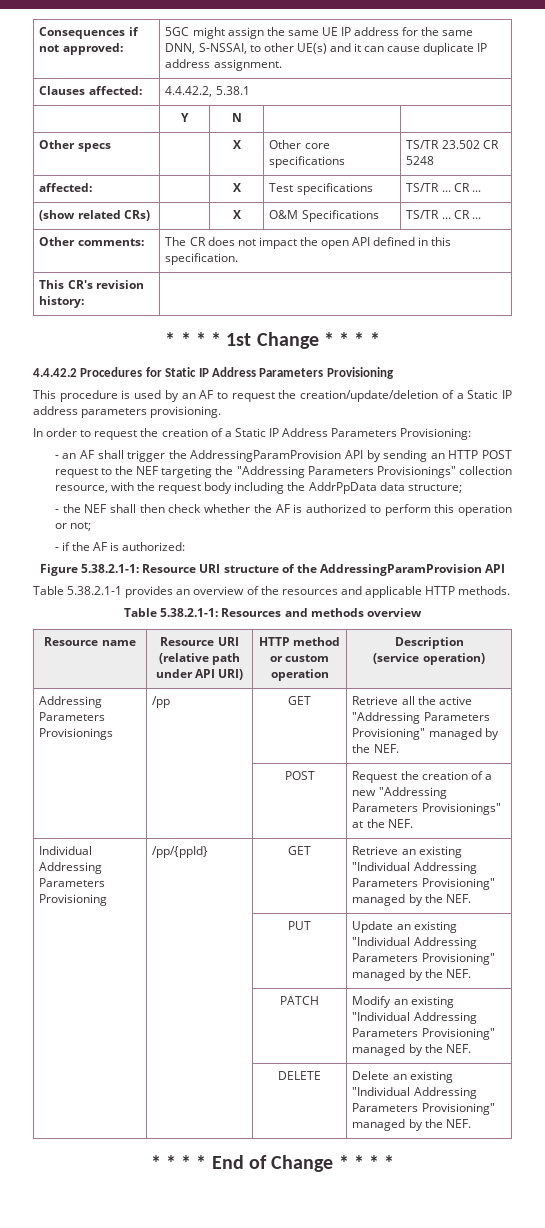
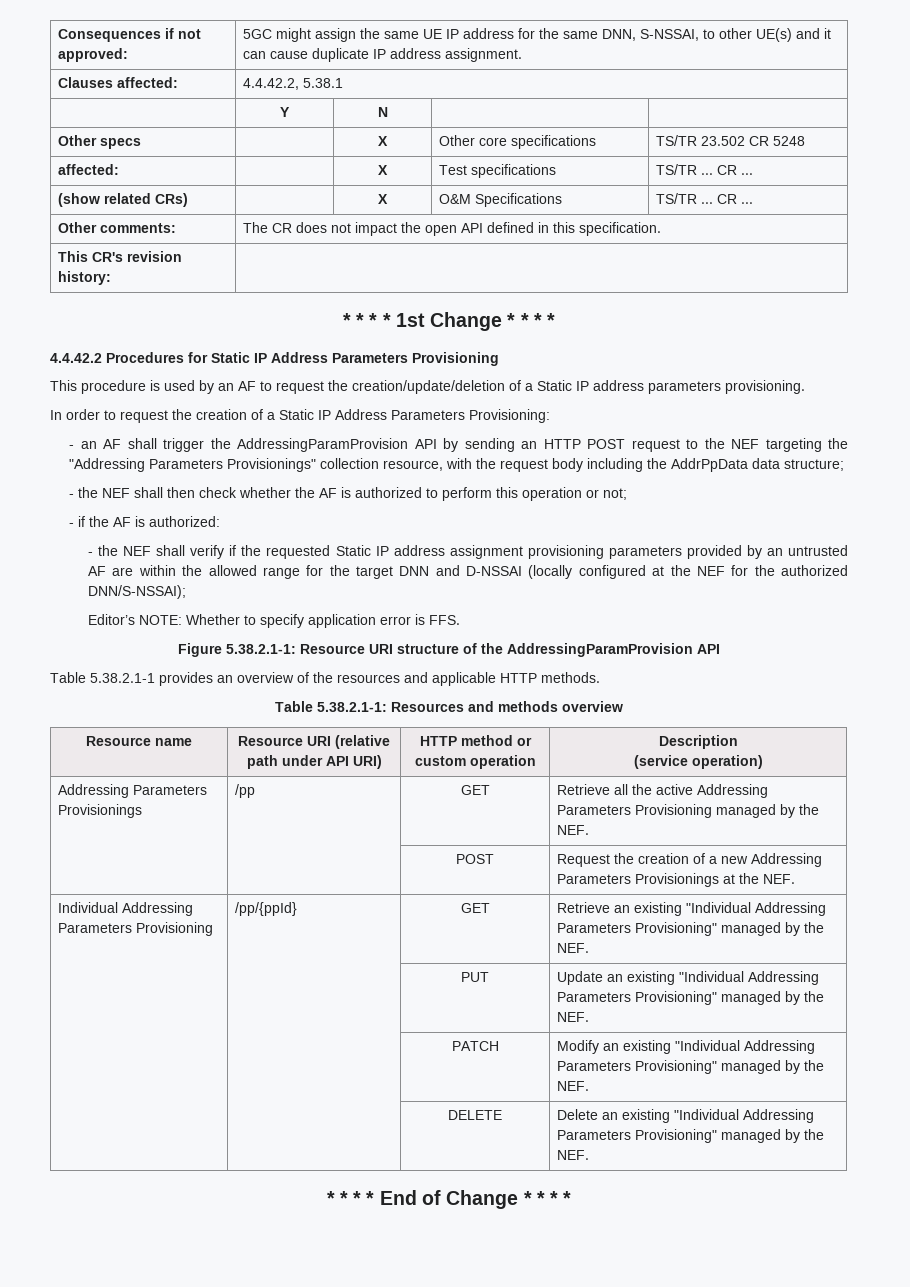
+ - the NEF shall verify if the requested Static IP address assignment provisioning parameters provided by an untrusted AF are within the allowed range for the target DNN and D-NSSAI (locally configured at the NEF for the authorized DNN/S-NSSAI);
+ Editor’s NOTE: Whether to specify application error is FFS.
- Addressing Parameters Provisionings | /pp | GET | Retrieve all the active "Addressing Parameters Provisioning" managed by the NEF.
+ Addressing Parameters Provisionings | /pp | GET | Retrieve all the active Addressing Parameters Provisioning managed by the NEF.
- | | POST | Request the creation of a new "Addressing Parameters Provisionings" at the NEF.
+ | | POST | Request the creation of a new Addressing Parameters Provisionings at the NEF.

